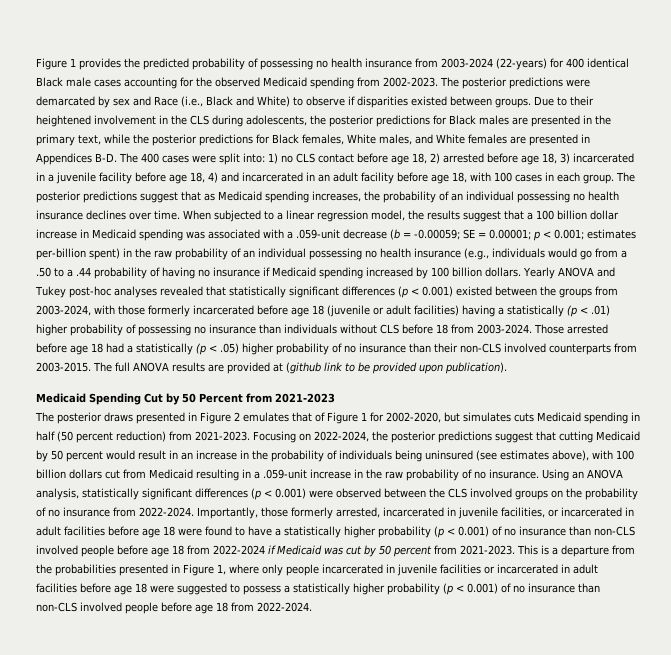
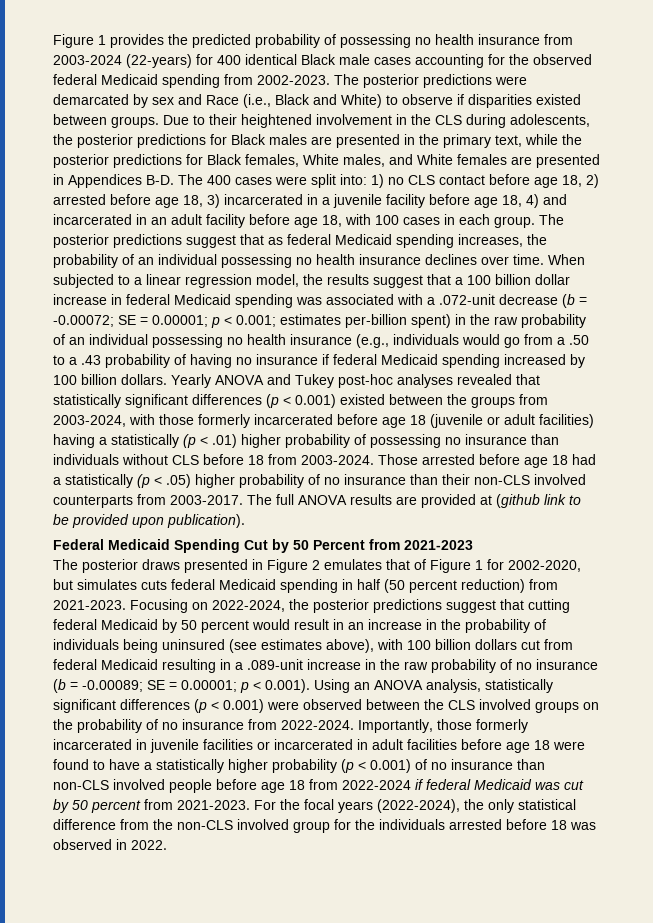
- Figure 1 provides the predicted probability of possessing no health insurance from 2003-2024 (22-years) for 400 identical Black male cases accounting for the observed Medicaid spending from 2002-2023.
+ Figure 1 provides the predicted probability of possessing no health insurance from 2003-2024 (22-years) for 400 identical Black male cases accounting for the observed federal Medicaid spending from 2002-2023.
- The posterior predictions suggest that as Medicaid spending increases, the probability of an individual possessing no health insurance declines over time.
+ The posterior predictions suggest that as federal Medicaid spending increases, the probability of an individual possessing no health insurance declines over time.
- When subjected to a linear regression model, the results suggest that a 100 billion dollar increase in Medicaid spending was associated with a .059-unit decrease (b = -0.00059;
+ When subjected to a linear regression model, the results suggest that a 100 billion dollar increase in federal Medicaid spending was associated with a .072-unit decrease (b = -0.00072;
- estimates per-billion spent) in the raw probability of an individual possessing no health insurance (e.g., individuals would go from a .50 to a .44 probability of having no insurance if Medicaid spending increased by 100 billion dollars.
+ estimates per-billion spent) in the raw probability of an individual possessing no health insurance (e.g., individuals would go from a .50 to a .43 probability of having no insurance if federal Medicaid spending increased by 100 billion dollars.
- Those arrested before age 18 had a statistically (p < .05) higher probability of no insurance than their non-CLS involved counterparts from 2003-2015.
+ Those arrested before age 18 had a statistically (p < .05) higher probability of no insurance than their non-CLS involved counterparts from 2003-2017.
- Medicaid Spending Cut by 50 Percent from 2021-2023
+ Federal Medicaid Spending Cut by 50 Percent from 2021-2023
- The posterior draws presented in Figure 2 emulates that of Figure 1 for 2002-2020, but simulates cuts Medicaid spending in half (50 percent reduction) from 2021-2023.
+ The posterior draws presented in Figure 2 emulates that of Figure 1 for 2002-2020, but simulates cuts federal Medicaid spending in half (50 percent reduction) from 2021-2023.
- Focusing on 2022-2024, the posterior predictions suggest that cutting Medicaid by 50 percent would result in an increase in the probability of individuals being uninsured (see estimates above), with 100 billion dollars cut from Medicaid resulting in a .059-unit increase in the raw probability of no insurance. Using an ANOVA analysis, statistically significant differences (p < 0.001) were observed between the CLS involved groups on the probability of no insurance from 2022-2024.
+ Focusing on 2022-2024, the posterior predictions suggest that cutting federal Medicaid by 50 percent would result in an increase in the probability of individuals being uninsured (see estimates above), with 100 billion dollars cut from federal Medicaid resulting in a .089-unit increase in the raw probability of no insurance (b = -0.00089; SE = 0.00001; p < 0.001). Using an ANOVA analysis, statistically significant differences (p < 0.001) were observed between the CLS involved groups on the probability of no insurance from 2022-2024.
- Importantly, those formerly arrested, incarcerated in juvenile facilities, or incarcerated in adult facilities before age 18 were found to have a statistically higher probability (p < 0.001) of no insurance than non-CLS involved people before age 18 from 2022-2024 if Medicaid was cut by 50 percent from 2021-2023.
+ Importantly, those formerly incarcerated in juvenile facilities or incarcerated in adult facilities before age 18 were found to have a statistically higher probability (p < 0.001) of no insurance than non-CLS involved people before age 18 from 2022-2024 if federal Medicaid was cut by 50 percent from 2021-2023.
- This is a departure from the probabilities presented in Figure 1, where only people incarcerated in juvenile facilities or incarcerated in adult facilities before age 18 were suggested to possess a statistically higher probability (p < 0.001) of no insurance than non-CLS involved people before age 18 from 2022-2024.
+ For the focal years (2022-2024), the only statistical difference from the non-CLS involved group for the individuals arrested before 18 was observed in 2022.

